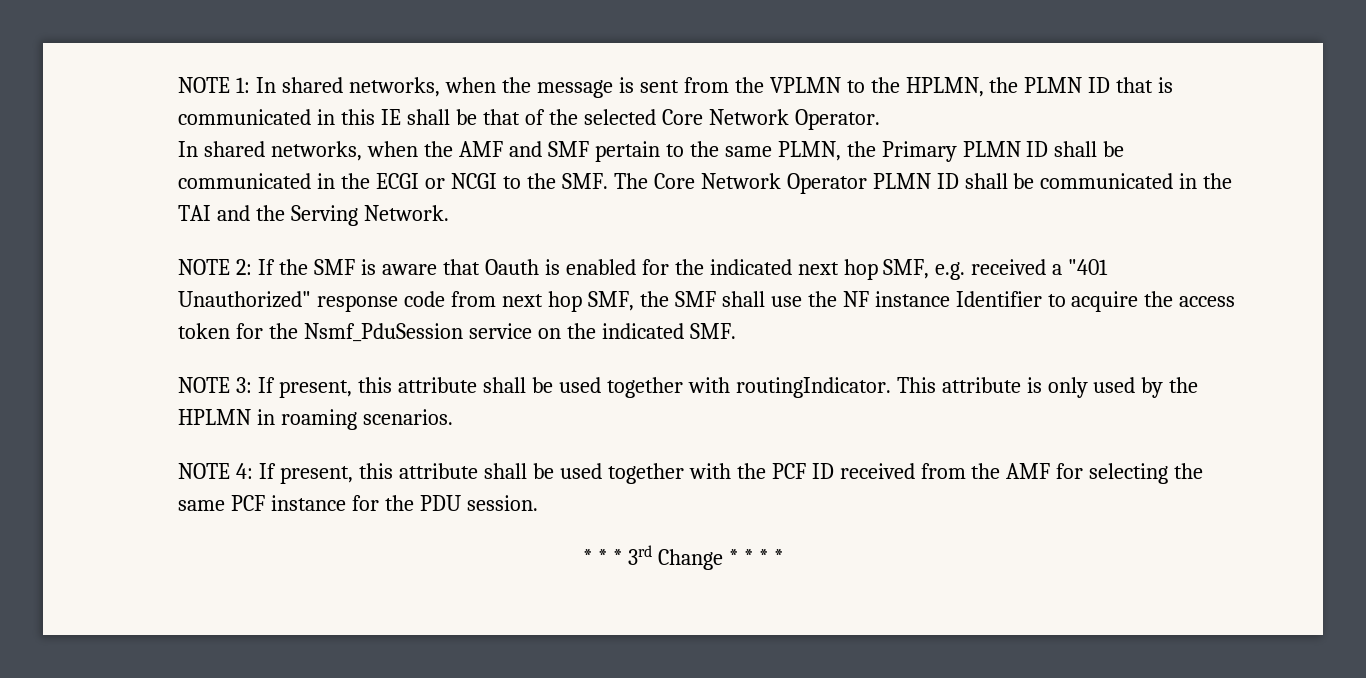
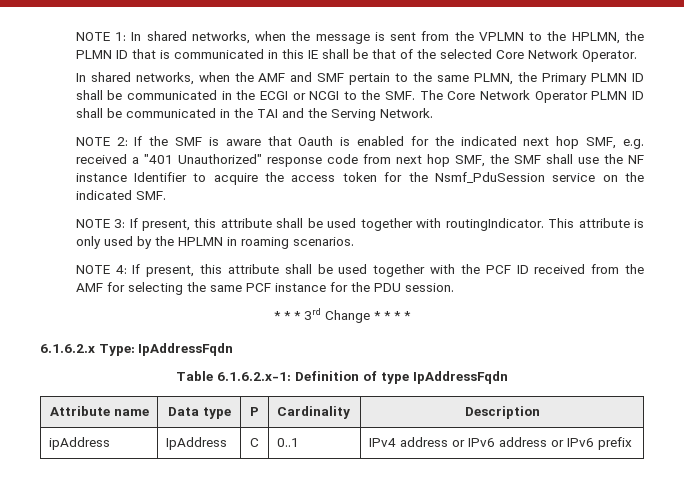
+ 6.1.6.2.x Type: IpAddressFqdn
+ Table 6.1.6.2.x-1: Definition of type IpAddressFqdn
+ Attribute name | Data type | P | Cardinality | Description
+ ipAddress | IpAddress | C | 0..1 | IPv4 address or IPv6 address or IPv6 prefix

